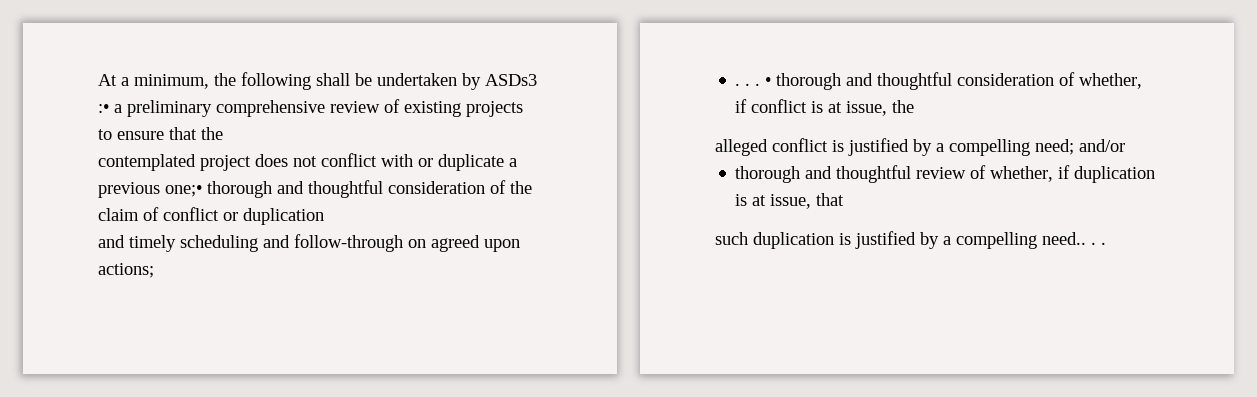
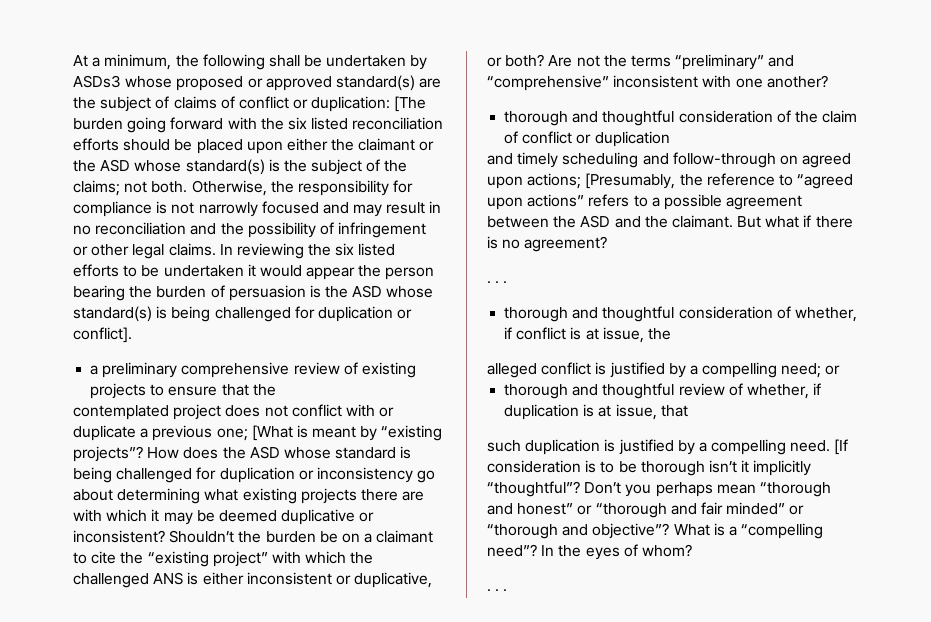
- At a minimum, the following shall be undertaken by ASDs3 :• a preliminary comprehensive review of existing projects to ensure that the
+ At a minimum, the following shall be undertaken by ASDs3 whose proposed or approved standard(s) are the subject of claims of conflict or duplication: [The burden going forward with the six listed reconciliation efforts should be placed upon either the claimant or the ASD whose standard(s) is the subject of the claims; not both. Otherwise, the responsibility for compliance is not narrowly focused and may result in no reconciliation and the possibility of infringement or other legal claims. In reviewing the six listed efforts to be undertaken it would appear the person bearing the burden of persuasion is the ASD whose standard(s) is being challenged for duplication or conflict].
+ a preliminary comprehensive review of existing projects to ensure that the
- contemplated project does not conflict with or duplicate a previous one;• thorough and thoughtful consideration of the claim of conflict or duplication
+ contemplated project does not conflict with or duplicate a previous one; [What is meant by “existing projects”? How does the ASD whose standard is being challenged for duplication or inconsistency go about determining what existing projects there are with which it may be deemed duplicative or inconsistent? Shouldn’t the burden be on a claimant to cite the “existing project” with which the challenged ANS is either inconsistent or duplicative, or both? Are not the terms “preliminary” and “comprehensive” inconsistent with one another?
+ thorough and thoughtful consideration of the claim of conflict or duplication
- and timely scheduling and follow-through on agreed upon actions;
- . . . • thorough and thoughtful consideration of whether, if conflict is at issue, the
+ and timely scheduling and follow-through on agreed upon actions; [Presumably, the reference to “agreed upon actions” refers to a possible agreement between the ASD and the claimant. But what if there is no agreement?
+ . . .
+ thorough and thoughtful consideration of whether, if conflict is at issue, the
- alleged conflict is justified by a compelling need; and/or
+ alleged conflict is justified by a compelling need; or
- such duplication is justified by a compelling need.. . .
+ such duplication is justified by a compelling need. [If consideration is to be thorough isn’t it implicitly “thoughtful”? Don’t you perhaps mean “thorough and honest” or “thorough and fair minded” or “thorough and objective”? What is a “compelling need”? In the eyes of whom?
+ . . .

